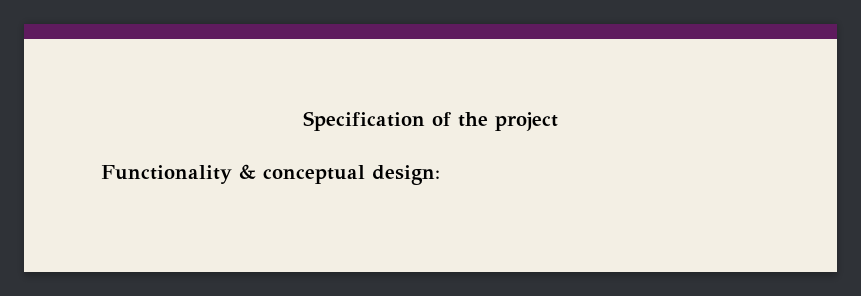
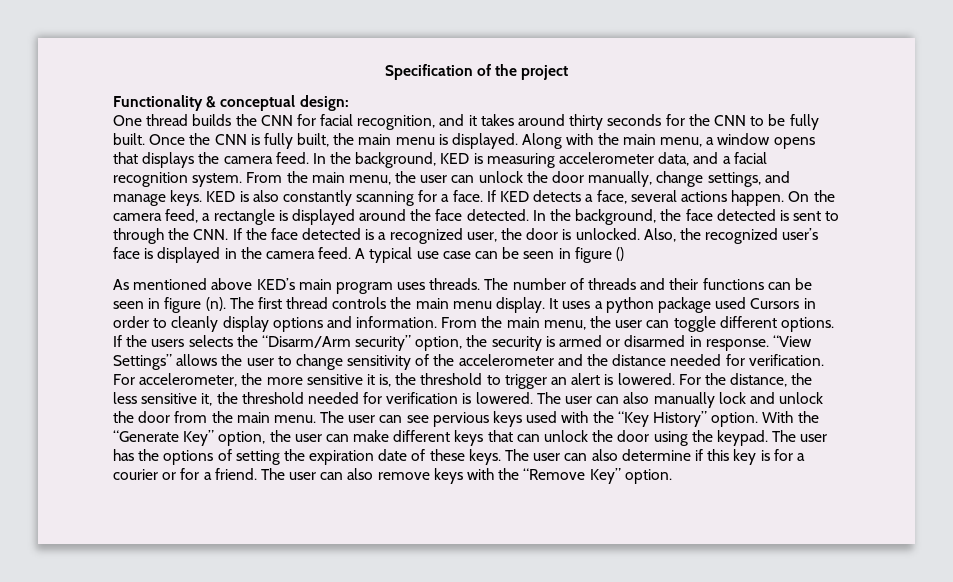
+ One thread builds the CNN for facial recognition, and it takes around thirty seconds for the CNN to be fully built. Once the CNN is fully built, the main menu is displayed. Along with the main menu, a window opens that displays the camera feed. In the background, KED is measuring accelerometer data, and a facial recognition system. From the main menu, the user can unlock the door manually, change settings, and manage keys. KED is also constantly scanning for a face. If KED detects a face, several actions happen. On the camera feed, a rectangle is displayed around the face detected. In the background, the face detected is sent to through the CNN. If the face detected is a recognized user, the door is unlocked. Also, the recognized user’s face is displayed in the camera feed. A typical use case can be seen in figure ()
+ As mentioned above KED’s main program uses threads. The number of threads and their functions can be seen in figure (n). The first thread controls the main menu display. It uses a python package used Cursors in order to cleanly display options and information. From the main menu, the user can toggle different options. If the users selects the “Disarm/Arm security” option, the security is armed or disarmed in response. “View Settings” allows the user to change sensitivity of the accelerometer and the distance needed for verification. For accelerometer, the more sensitive it is, the threshold to trigger an alert is lowered. For the distance, the less sensitive it, the threshold needed for verification is lowered. The user can also manually lock and unlock the door from the main menu. The user can see pervious keys used with the “Key History” option. With the “Generate Key” option, the user can make different keys that can unlock the door using the keypad. The user has the options of setting the expiration date of these keys. The user can also determine if this key is for a courier or for a friend. The user can also remove keys with the “Remove Key” option.

